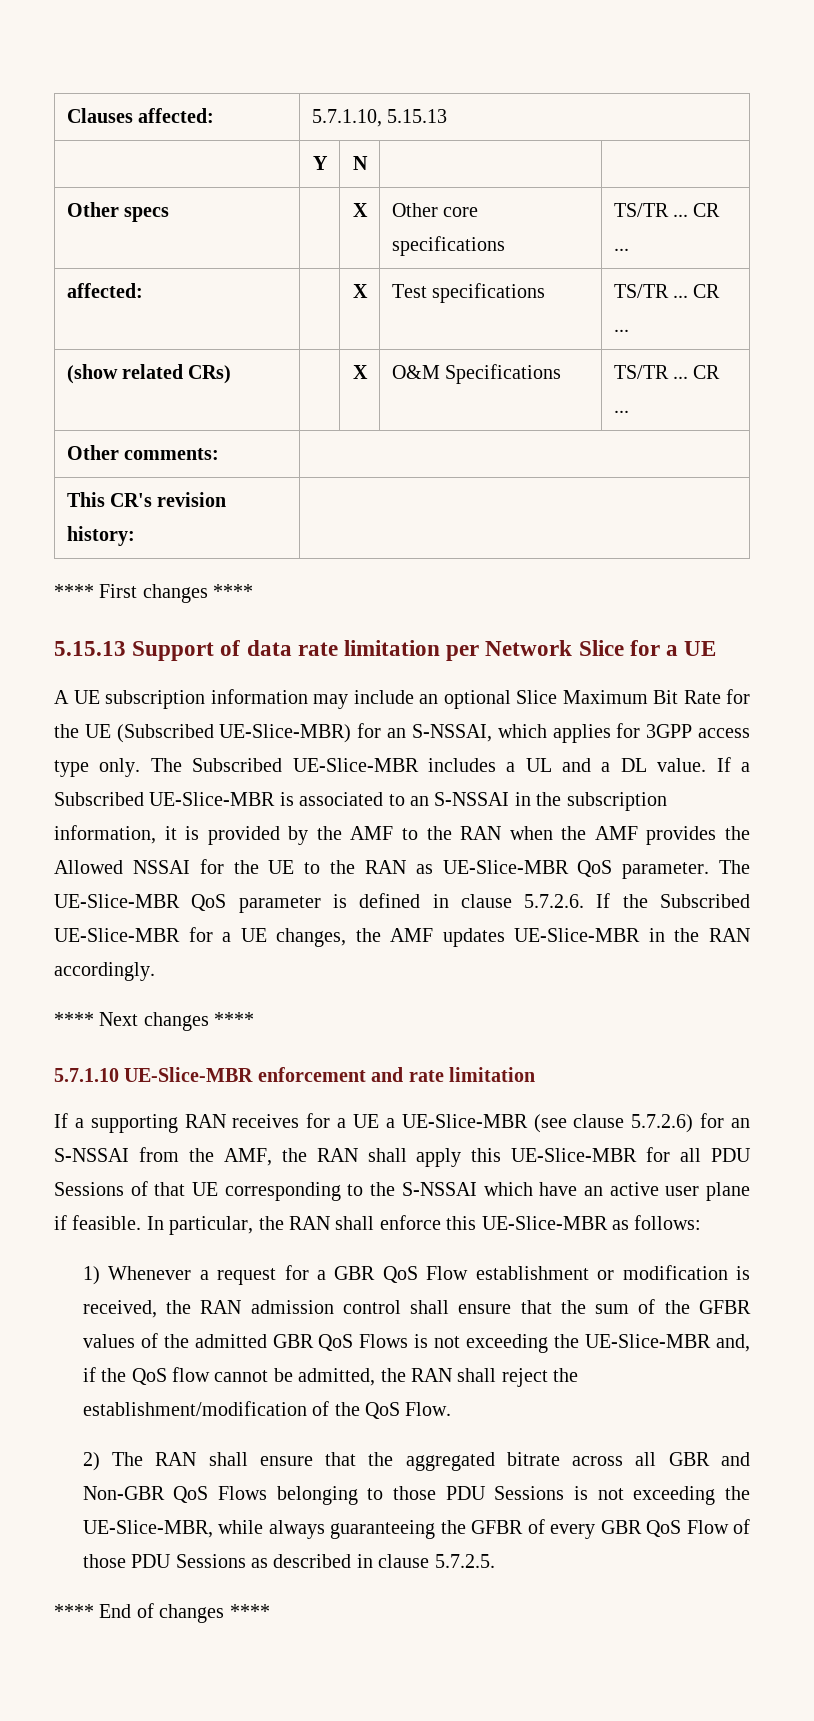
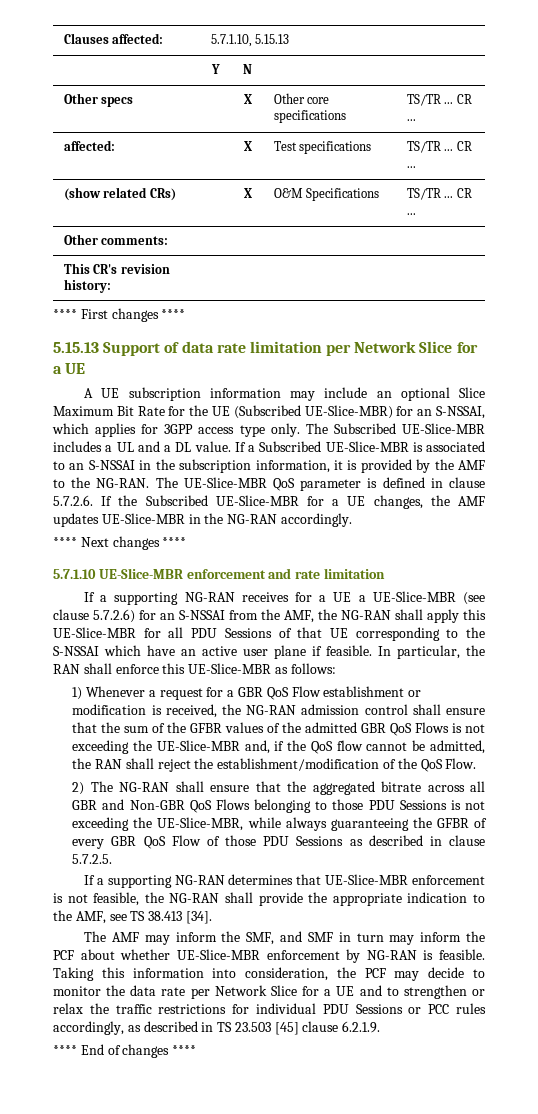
- If a Subscribed UE-Slice-MBR is associated to an S-NSSAI in the subscription information, it is provided by the AMF to the RAN when the AMF provides the Allowed NSSAI for the UE to the RAN as UE-Slice-MBR QoS parameter.
+ If a Subscribed UE-Slice-MBR is associated to an S-NSSAI in the subscription information, it is provided by the AMF to the NG-RAN.
- The UE-Slice-MBR QoS parameter is defined in clause 5.7.2.6. If the Subscribed UE-Slice-MBR for a UE changes, the AMF updates UE-Slice-MBR in the RAN accordingly.
+ The UE-Slice-MBR QoS parameter is defined in clause 5.7.2.6. If the Subscribed UE-Slice-MBR for a UE changes, the AMF updates UE-Slice-MBR in the NG-RAN accordingly.
- If a supporting RAN receives for a UE a UE-Slice-MBR (see clause 5.7.2.6) for an S-NSSAI from the AMF, the RAN shall apply this UE-Slice-MBR for all PDU Sessions of that UE corresponding to the S-NSSAI which have an active user plane if feasible.
+ If a supporting NG-RAN receives for a UE a UE-Slice-MBR (see clause 5.7.2.6) for an S-NSSAI from the AMF, the NG-RAN shall apply this UE-Slice-MBR for all PDU Sessions of that UE corresponding to the S-NSSAI which have an active user plane if feasible.
- 1) Whenever a request for a GBR QoS Flow establishment or modification is received, the RAN admission control shall ensure that the sum of the GFBR values of the admitted GBR QoS Flows is not exceeding the UE-Slice-MBR and, if the QoS flow cannot be admitted, the RAN shall reject the establishment/modification of the QoS Flow.
+ 1) Whenever a request for a GBR QoS Flow establishment or modification is received, the NG-RAN admission control shall ensure that the sum of the GFBR values of the admitted GBR QoS Flows is not exceeding the UE-Slice-MBR and, if the QoS flow cannot be admitted, the RAN shall reject the establishment/modification of the QoS Flow.
- 2) The RAN shall ensure that the aggregated bitrate across all GBR and Non-GBR QoS Flows belonging to those PDU Sessions is not exceeding the UE-Slice-MBR, while always guaranteeing the GFBR of every GBR QoS Flow of those PDU Sessions as described in clause 5.7.2.5.
+ 2) The NG-RAN shall ensure that the aggregated bitrate across all GBR and Non-GBR QoS Flows belonging to those PDU Sessions is not exceeding the UE-Slice-MBR, while always guaranteeing the GFBR of every GBR QoS Flow of those PDU Sessions as described in clause 5.7.2.5.
+ If a supporting NG-RAN determines that UE-Slice-MBR enforcement is not feasible, the NG-RAN shall provide the appropriate indication to the AMF, see TS 38.413 [34].
+ The AMF may inform the SMF, and SMF in turn may inform the PCF about whether UE-Slice-MBR enforcement by NG-RAN is feasible. Taking this information into consideration, the PCF may decide to monitor the data rate per Network Slice for a UE and to strengthen or relax the traffic restrictions for individual PDU Sessions or PCC rules accordingly, as described in TS 23.503 [45] clause 6.2.1.9.

